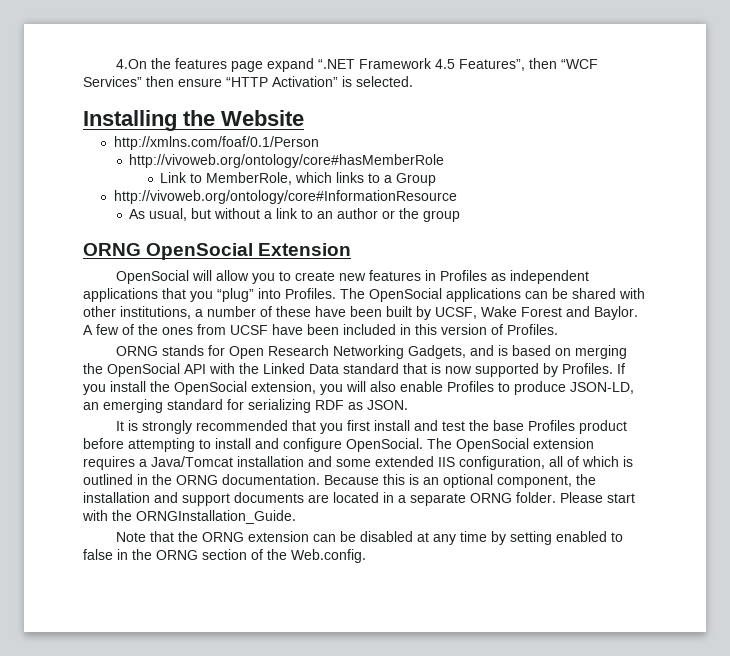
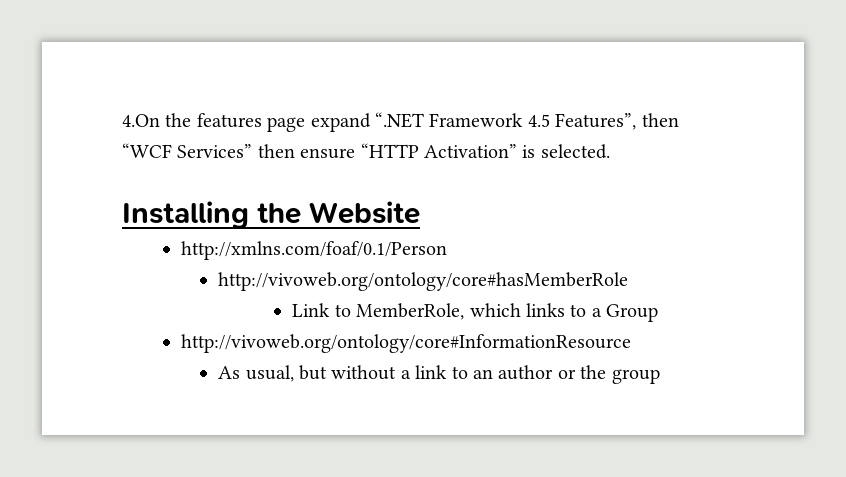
- ORNG OpenSocial Extension
- OpenSocial will allow you to create new features in Profiles as independent applications that you “plug” into Profiles. The OpenSocial applications can be shared with other institutions, a number of these have been built by UCSF, Wake Forest and Baylor. A few of the ones from UCSF have been included in this version of Profiles.
- ORNG stands for Open Research Networking Gadgets, and is based on merging the OpenSocial API with the Linked Data standard that is now supported by Profiles. If you install the OpenSocial extension, you will also enable Profiles to produce JSON-LD, an emerging standard for serializing RDF as JSON.
- It is strongly recommended that you first install and test the base Profiles product before attempting to install and configure OpenSocial. The OpenSocial extension requires a Java/Tomcat installation and some extended IIS configuration, all of which is outlined in the ORNG documentation. Because this is an optional component, the installation and support documents are located in a separate ORNG folder. Please start with the ORNGInstallation_Guide.
- Note that the ORNG extension can be disabled at any time by setting enabled to false in the ORNG section of the Web.config.

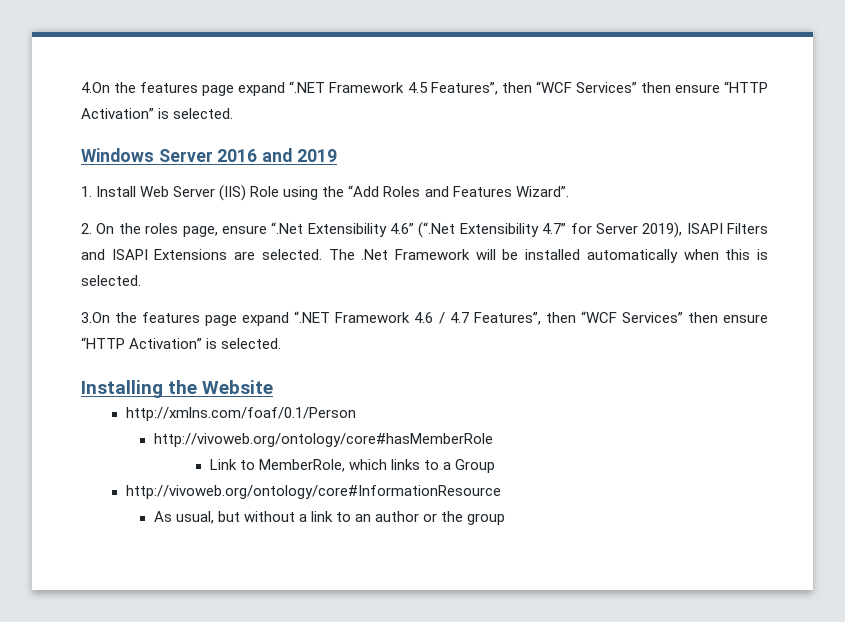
+ Windows Server 2016 and 2019
+ 1. Install Web Server (IIS) Role using the “Add Roles and Features Wizard”.
+ 2. On the roles page, ensure “.Net Extensibility 4.6” (“.Net Extensibility 4.7” for Server 2019), ISAPI Filters and ISAPI Extensions are selected. The .Net Framework will be installed automatically when this is selected.
+ 3.On the features page expand “.NET Framework 4.6 / 4.7 Features”, then “WCF Services” then ensure “HTTP Activation” is selected.

